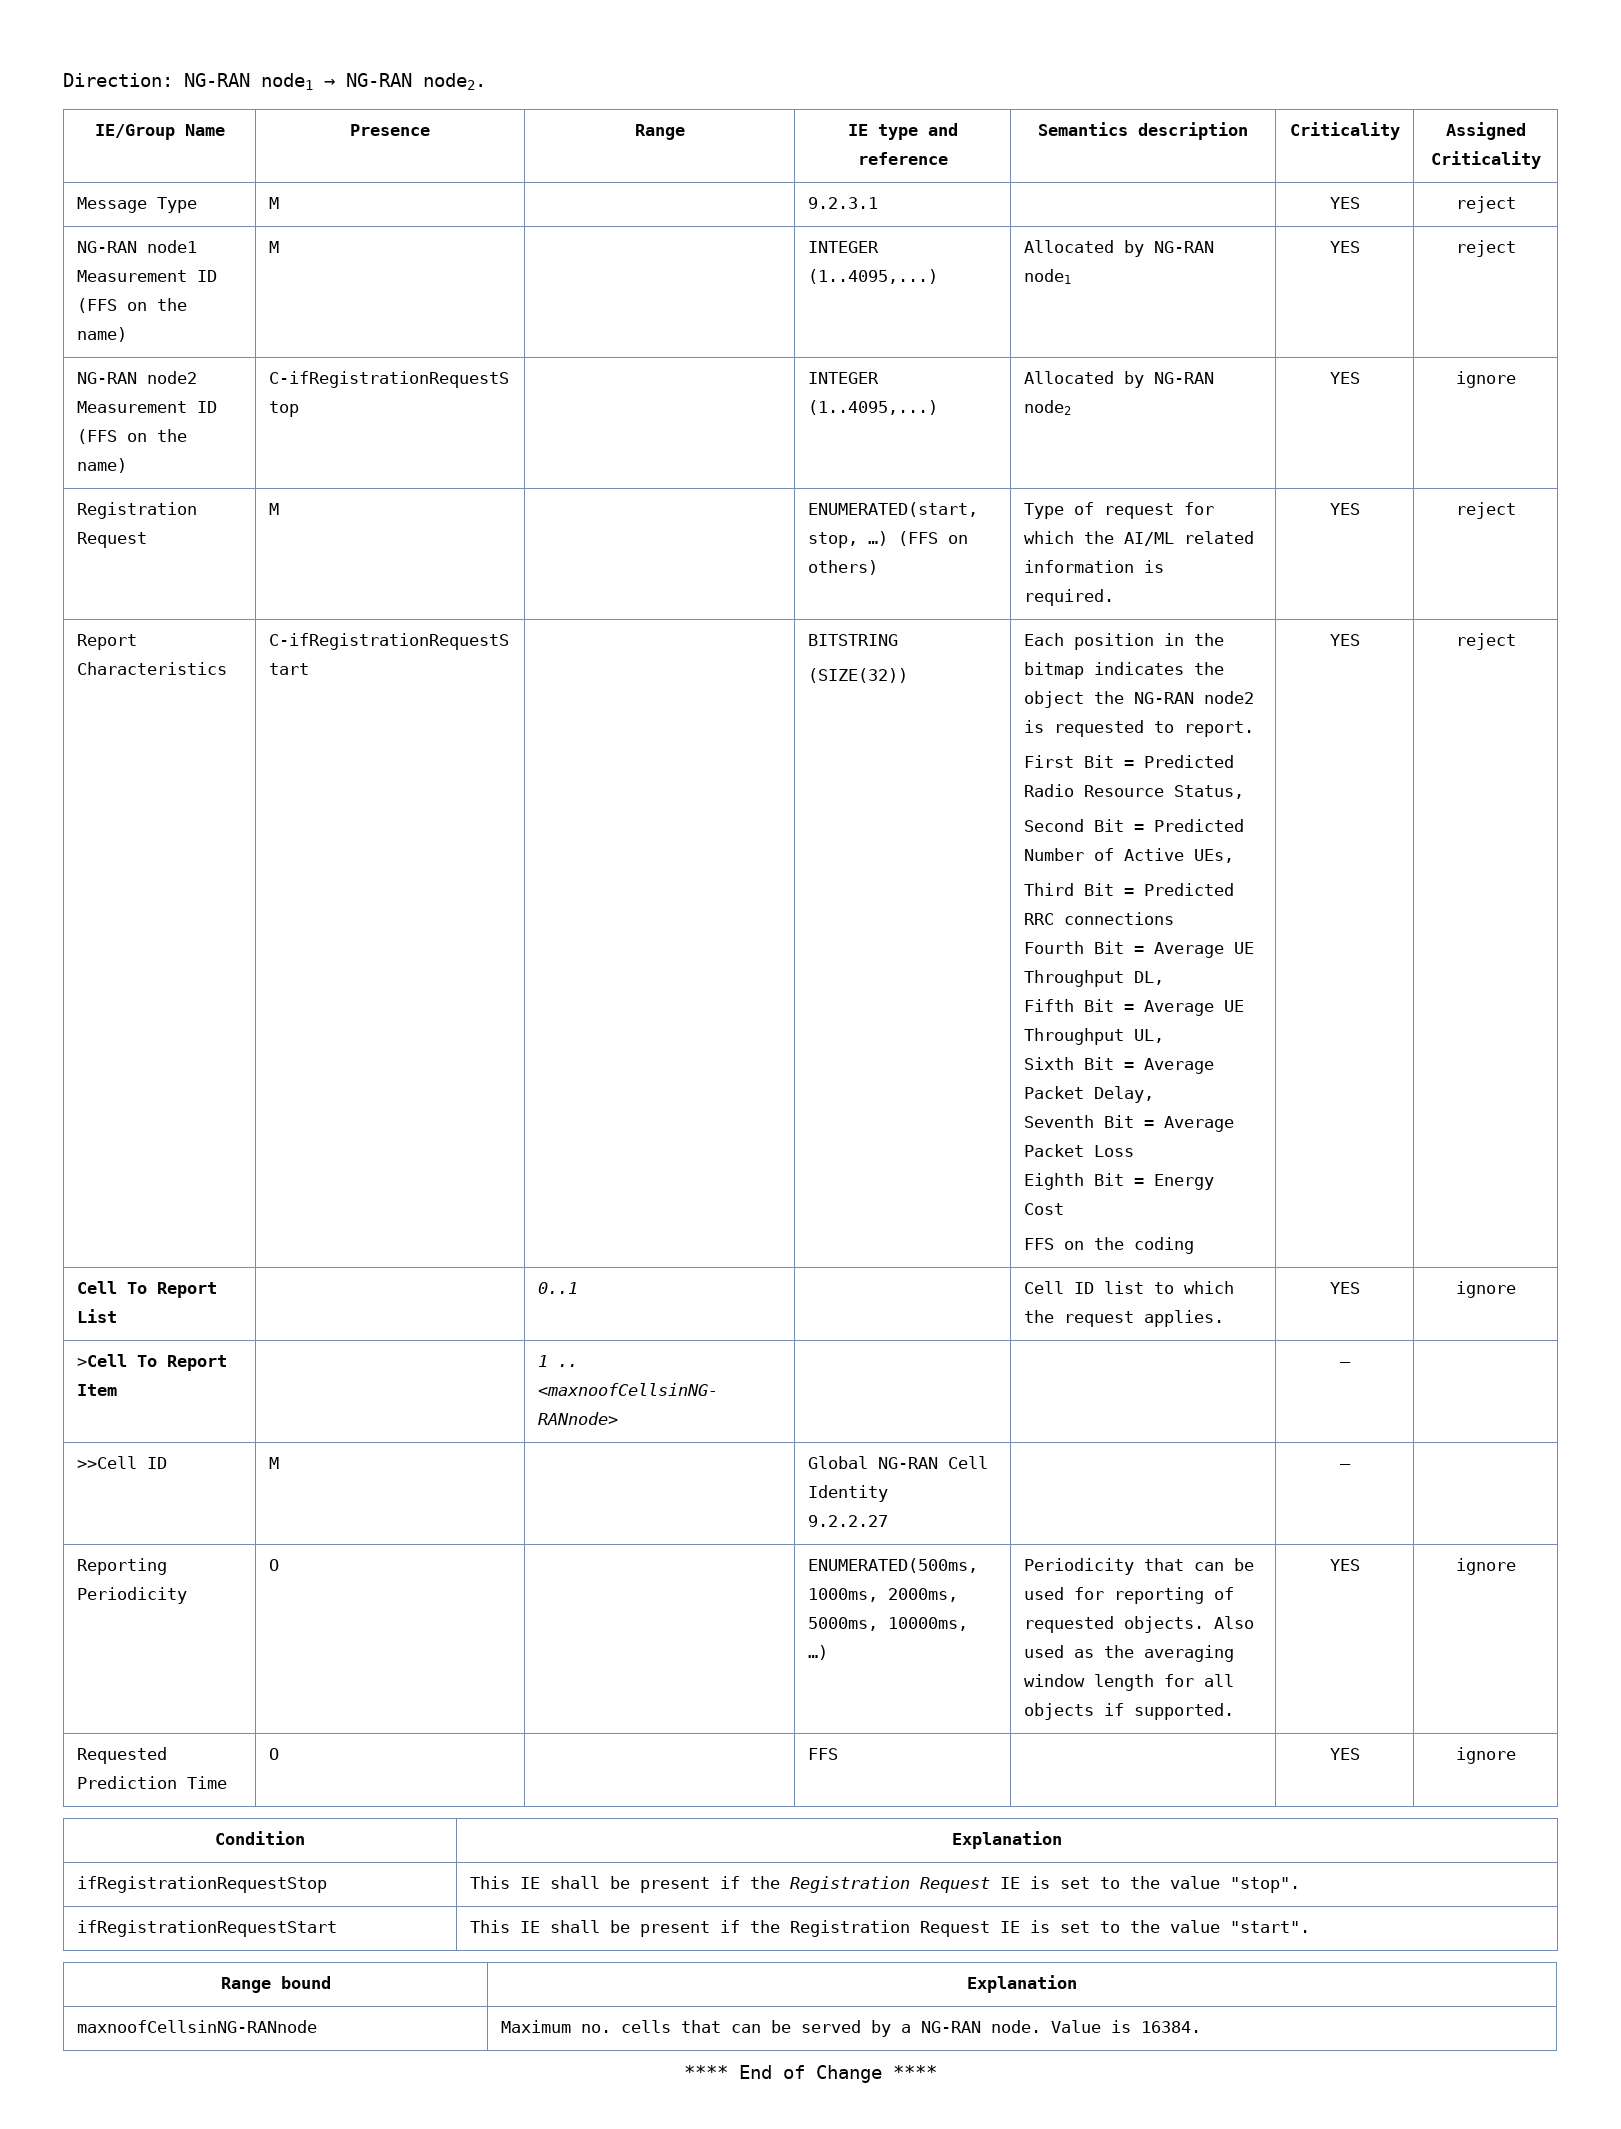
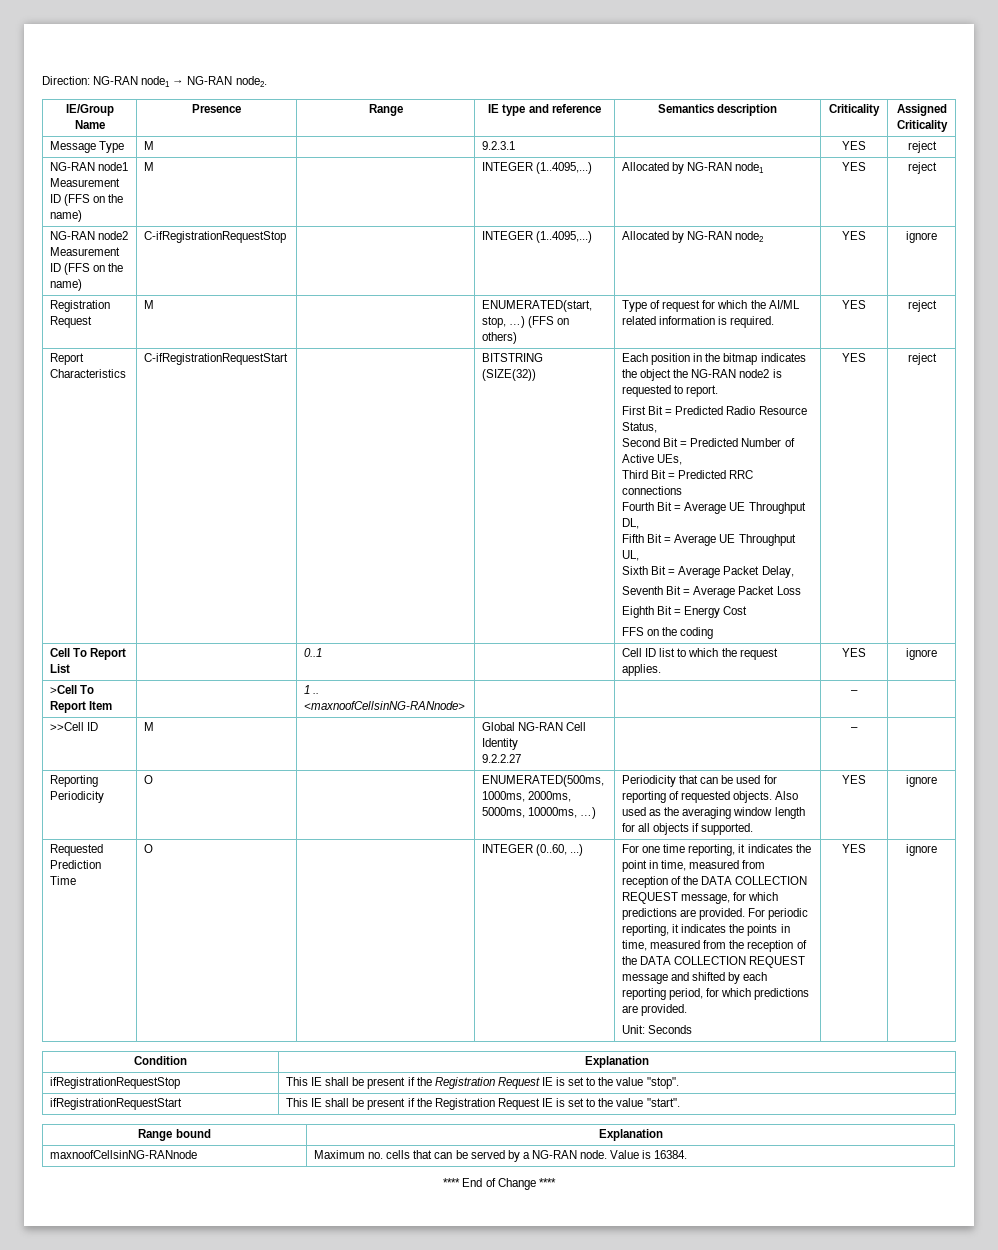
- O | | FFS
+ O | | INTEGER (0..60, ...) | For one time reporting, it indicates the point in time, measured from reception of the DATA COLLECTION REQUEST message, for which predictions are provided. For periodic reporting, it indicates the points in time, measured from the reception of the DATA COLLECTION REQUEST message and shifted by each reporting period, for which predictions are provided.
+ Unit: Seconds

